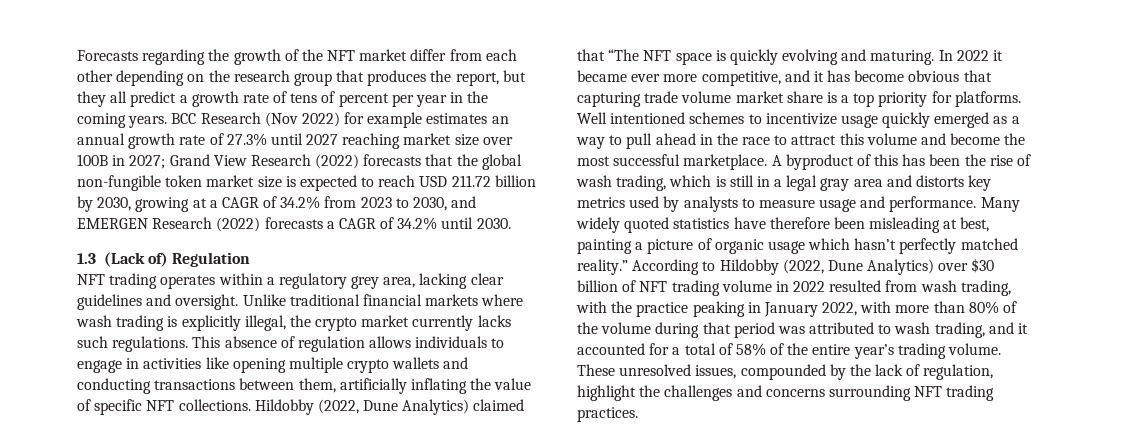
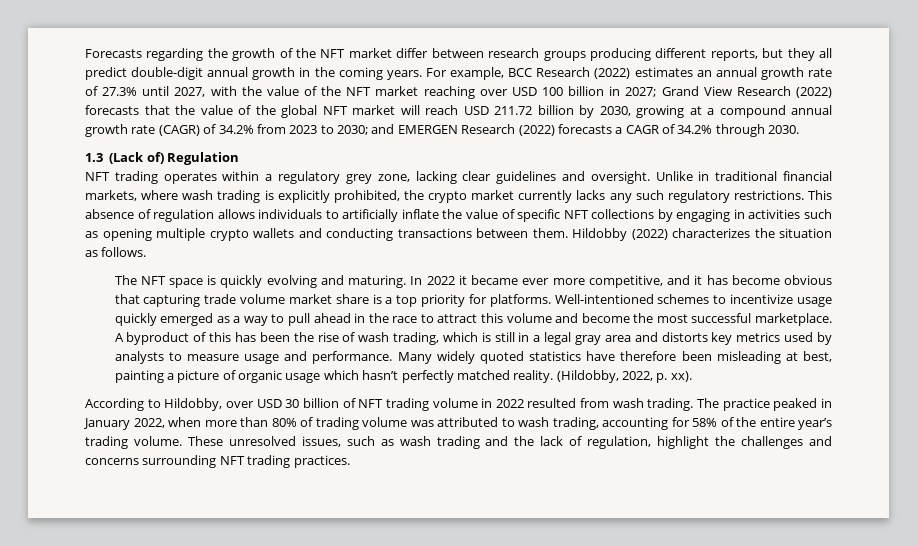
- Forecasts regarding the growth of the NFT market differ from each other depending on the research group that produces the report, but they all predict a growth rate of tens of percent per year in the coming years. BCC Research (Nov 2022) for example estimates an annual growth rate of 27.3% until 2027 reaching market size over 100B in 2027; Grand View Research (2022) forecasts that the global non-fungible token market size is expected to reach USD 211.72 billion by 2030, growing at a CAGR of 34.2% from 2023 to 2030, and EMERGEN Research (2022) forecasts a CAGR of 34.2% until 2030.
+ Forecasts regarding the growth of the NFT market differ between research groups producing different reports, but they all predict double-digit annual growth in the coming years. For example, BCC Research (2022) estimates an annual growth rate of 27.3% until 2027, with the value of the NFT market reaching over USD 100 billion in 2027; Grand View Research (2022) forecasts that the value of the global NFT market will reach USD 211.72 billion by 2030, growing at a compound annual growth rate (CAGR) of 34.2% from 2023 to 2030; and EMERGEN Research (2022) forecasts a CAGR of 34.2% through 2030.
- NFT trading operates within a regulatory grey area, lacking clear guidelines and oversight.
+ NFT trading operates within a regulatory grey zone, lacking clear guidelines and oversight.
- Unlike traditional financial markets where wash trading is explicitly illegal, the crypto market currently lacks such regulations.
+ Unlike in traditional financial markets, where wash trading is explicitly prohibited, the crypto market currently lacks any such regulatory restrictions.
- This absence of regulation allows individuals to engage in activities like opening multiple crypto wallets and conducting transactions between them, artificially inflating the value of specific NFT collections. Hildobby (2022, Dune Analytics) claimed that “The NFT space is quickly evolving and maturing.
+ This absence of regulation allows individuals to artificially inflate the value of specific NFT collections by engaging in activities such as opening multiple crypto wallets and conducting transactions between them. Hildobby (2022) characterizes the situation as follows.
+ The NFT space is quickly evolving and maturing.
- Well intentioned schemes to incentivize usage quickly emerged as a way to pull ahead in the race to attract this volume and become the most successful marketplace.
+ Well-intentioned schemes to incentivize usage quickly emerged as a way to pull ahead in the race to attract this volume and become the most successful marketplace.
- Many widely quoted statistics have therefore been misleading at best, painting a picture of organic usage which hasn’t perfectly matched reality.” According to Hildobby (2022, Dune Analytics) over $30 billion of NFT trading volume in 2022 resulted from wash trading, with the practice peaking in January 2022, with more than 80% of the volume during that period was attributed to wash trading, and it accounted for a total of 58% of the entire year’s trading volume.
+ Many widely quoted statistics have therefore been misleading at best, painting a picture of organic usage which hasn’t perfectly matched reality. (Hildobby, 2022, p. xx).
+ According to Hildobby, over USD 30 billion of NFT trading volume in 2022 resulted from wash trading. The practice peaked in January 2022, when more than 80% of trading volume was attributed to wash trading, accounting for 58% of the entire year’s trading volume.
- These unresolved issues, compounded by the lack of regulation, highlight the challenges and concerns surrounding NFT trading practices.
+ These unresolved issues, such as wash trading and the lack of regulation, highlight the challenges and concerns surrounding NFT trading practices.

